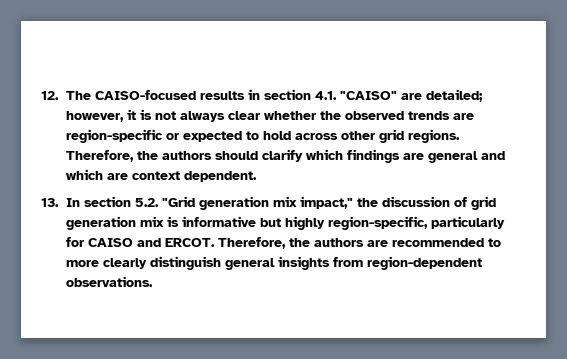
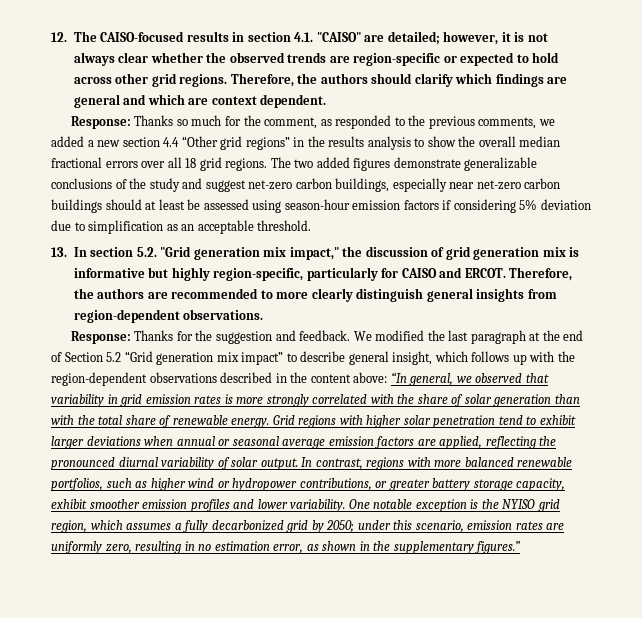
+ Response: Thanks so much for the comment, as responded to the previous comments, we added a new section 4.4 “Other grid regions” in the results analysis to show the overall median fractional errors over all 18 grid regions. The two added figures demonstrate generalizable conclusions of the study and suggest net-zero carbon buildings, especially near net-zero carbon buildings should at least be assessed using season-hour emission factors if considering 5% deviation due to simplification as an acceptable threshold.
+ Response: Thanks for the suggestion and feedback. We modified the last paragraph at the end of Section 5.2 “Grid generation mix impact” to describe general insight, which follows up with the region-dependent observations described in the content above: “In general, we observed that variability in grid emission rates is more strongly correlated with the share of solar generation than with the total share of renewable energy. Grid regions with higher solar penetration tend to exhibit larger deviations when annual or seasonal average emission factors are applied, reflecting the pronounced diurnal variability of solar output. In contrast, regions with more balanced renewable portfolios, such as higher wind or hydropower contributions, or greater battery storage capacity, exhibit smoother emission profiles and lower variability. One notable exception is the NYISO grid region, which assumes a fully decarbonized grid by 2050; under this scenario, emission rates are uniformly zero, resulting in no estimation error, as shown in the supplementary figures.”

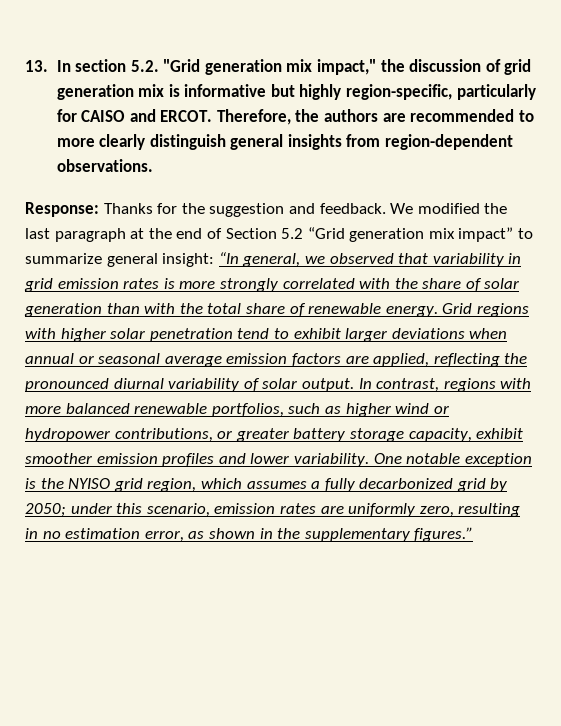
- 12. The CAISO-focused results in section 4.1. "CAISO" are detailed; however, it is not always clear whether the observed trends are region-specific or expected to hold across other grid regions. Therefore, the authors should clarify which findings are general and which are context dependent.
- Response: Thanks so much for the comment, as responded to the previous comments, we added a new section 4.4 “Other grid regions” in the results analysis to show the overall median fractional errors over all 18 grid regions. The two added figures demonstrate generalizable conclusions of the study and suggest net-zero carbon buildings, especially near net-zero carbon buildings should at least be assessed using season-hour emission factors if considering 5% deviation due to simplification as an acceptable threshold.
- We modified the last paragraph at the end of Section 5.2 “Grid generation mix impact” to describe general insight, which follows up with the region-dependent observations described in the content above: “In general, we observed that variability in grid emission rates is more strongly correlated with the share of solar generation than with the total share of renewable energy.
+ We modified the last paragraph at the end of Section 5.2 “Grid generation mix impact” to summarize general insight: “In general, we observed that variability in grid emission rates is more strongly correlated with the share of solar generation than with the total share of renewable energy.

